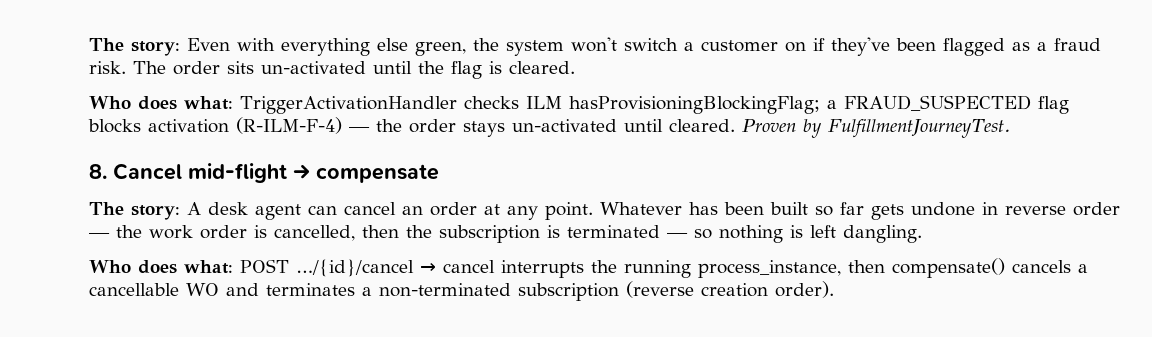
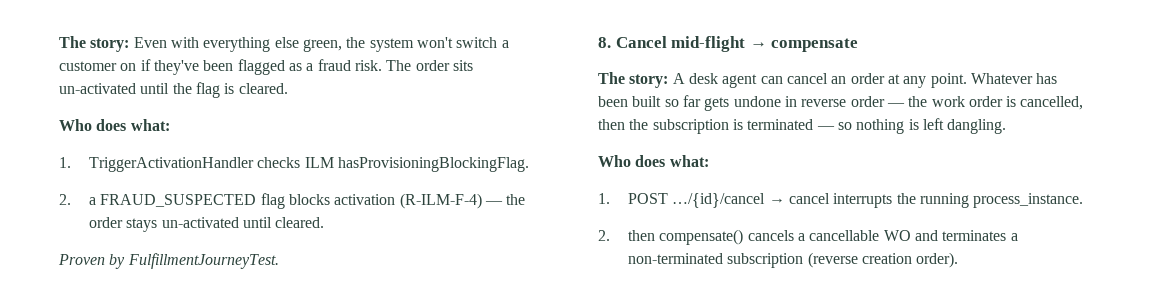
  The order sits un-activated until the flag is cleared.
- Who does what: TriggerActivationHandler checks ILM hasProvisioningBlockingFlag; a FRAUD_SUSPECTED flag blocks activation (R-ILM-F-4) — the order stays un-activated until cleared. Proven by FulfillmentJourneyTest.
+ Who does what:
+ 1. TriggerActivationHandler checks ILM hasProvisioningBlockingFlag.
+ 2. a FRAUD_SUSPECTED flag blocks activation (R-ILM-F-4) — the order stays un-activated until cleared.
+ Proven by FulfillmentJourneyTest.
  Whatever has been built so far gets undone in reverse order — the work order is cancelled, then the subscription is terminated — so nothing is left dangling.
- Who does what: POST …/{id}/cancel → cancel interrupts the running process_instance, then compensate() cancels a cancellable WO and terminates a non-terminated subscription (reverse creation order).
+ Who does what:
+ 1. POST …/{id}/cancel → cancel interrupts the running process_instance.
+ 2. then compensate() cancels a cancellable WO and terminates a non-terminated subscription (reverse creation order).

